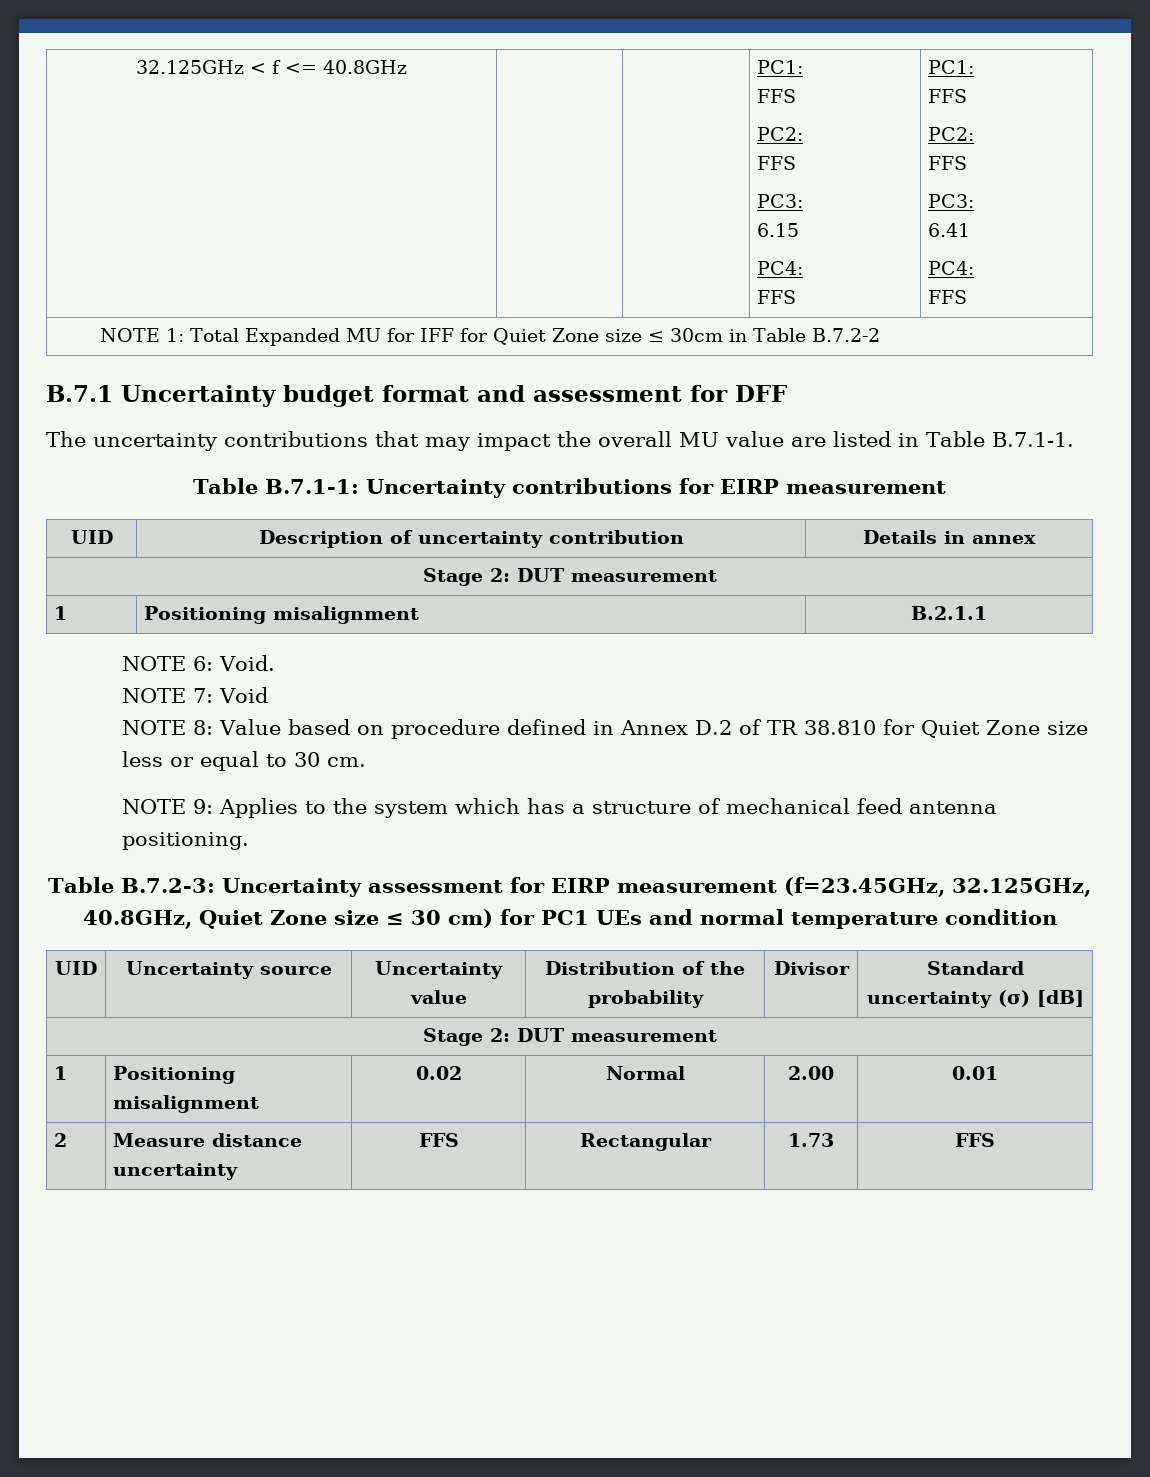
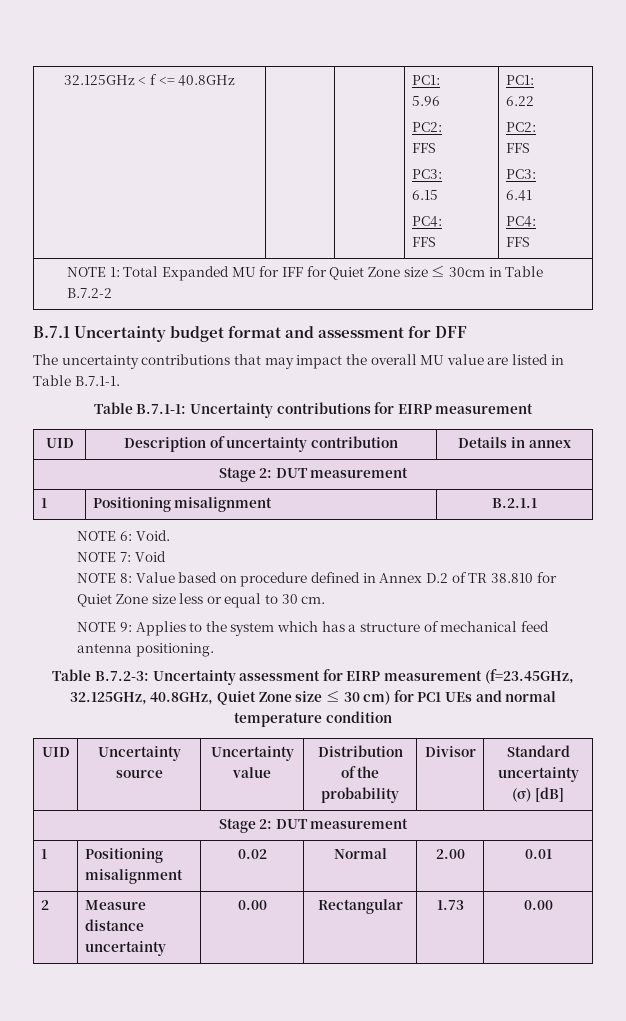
  32.125GHz < f <= 40.8GHz | | | PC1:
- FFS
+ 5.96
  PC2:
  FFS
  PC3:
  6.15
  PC4:
  FFS | PC1:
- FFS
+ 6.22
- 2 | Measure distance uncertainty | FFS | Rectangular | 1.73 | FFS
+ 2 | Measure distance uncertainty | 0.00 | Rectangular | 1.73 | 0.00

